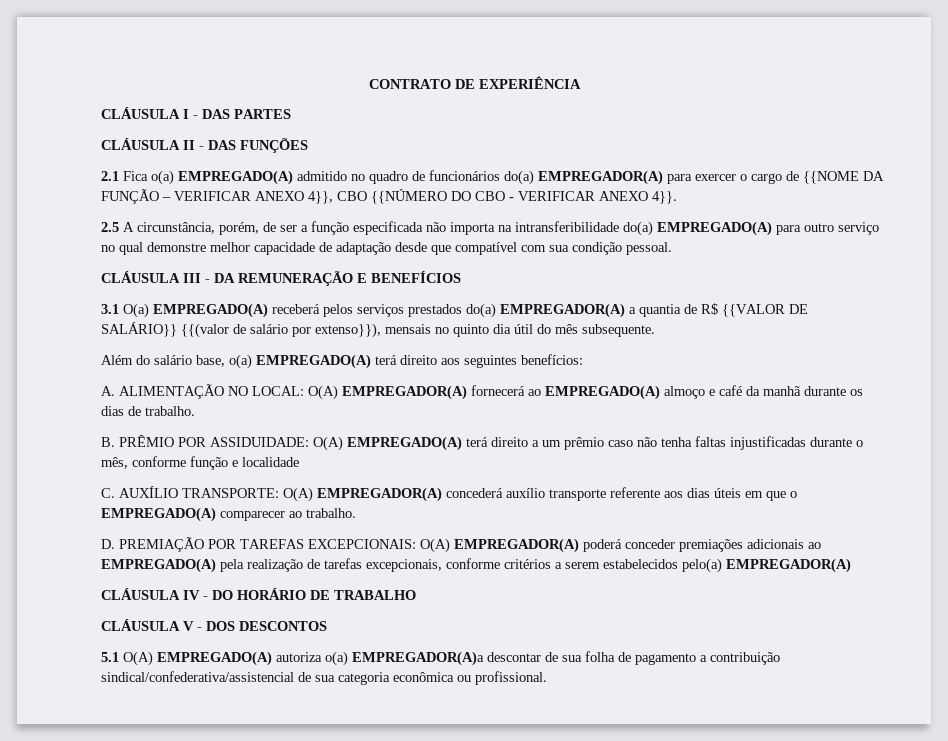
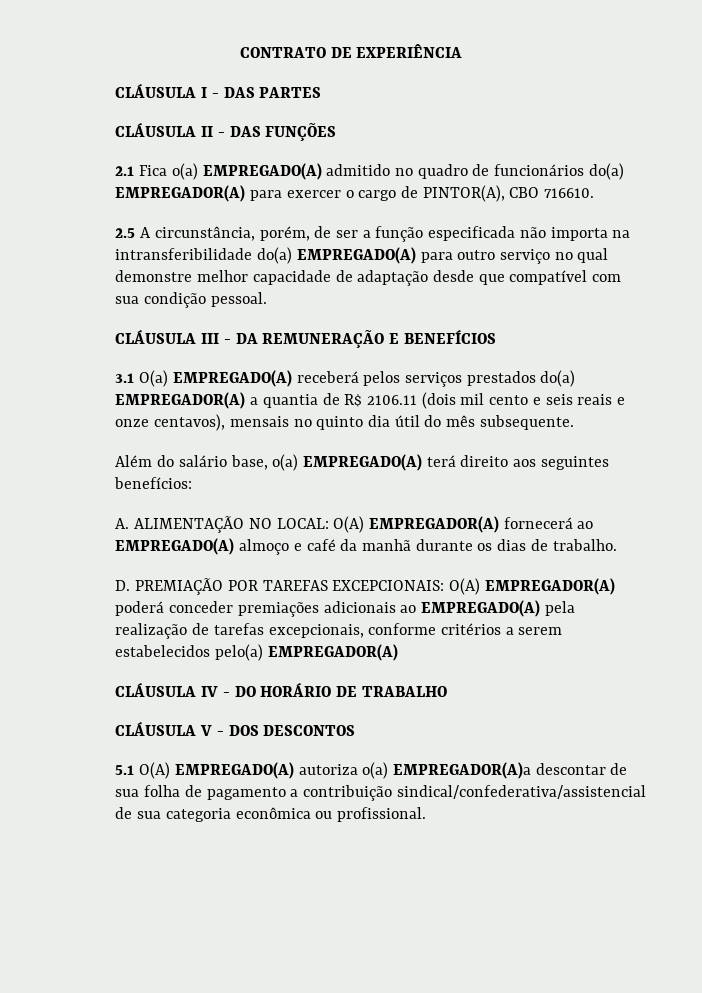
- 2.1 Fica o(a) EMPREGADO(A) admitido no quadro de funcionários do(a) EMPREGADOR(A) para exercer o cargo de {{NOME DA FUNÇÃO – VERIFICAR ANEXO 4}}, CBO {{NÚMERO DO CBO - VERIFICAR ANEXO 4}}.
+ 2.1 Fica o(a) EMPREGADO(A) admitido no quadro de funcionários do(a) EMPREGADOR(A) para exercer o cargo de PINTOR(A), CBO 716610.
- 3.1 O(a) EMPREGADO(A) receberá pelos serviços prestados do(a) EMPREGADOR(A) a quantia de R$ {{VALOR DE SALÁRIO}} {{(valor de salário por extenso}}), mensais no quinto dia útil do mês subsequente.
+ 3.1 O(a) EMPREGADO(A) receberá pelos serviços prestados do(a) EMPREGADOR(A) a quantia de R$ 2106.11 (dois mil cento e seis reais e onze centavos), mensais no quinto dia útil do mês subsequente.
- B. PRÊMIO POR ASSIDUIDADE: O(A) EMPREGADO(A) terá direito a um prêmio caso não tenha faltas injustificadas durante o mês, conforme função e localidade
- C. AUXÍLIO TRANSPORTE: O(A) EMPREGADOR(A) concederá auxílio transporte referente aos dias úteis em que o EMPREGADO(A) comparecer ao trabalho.

